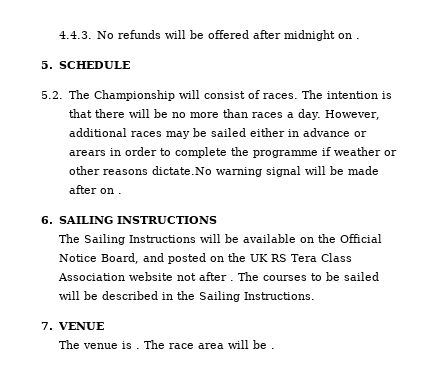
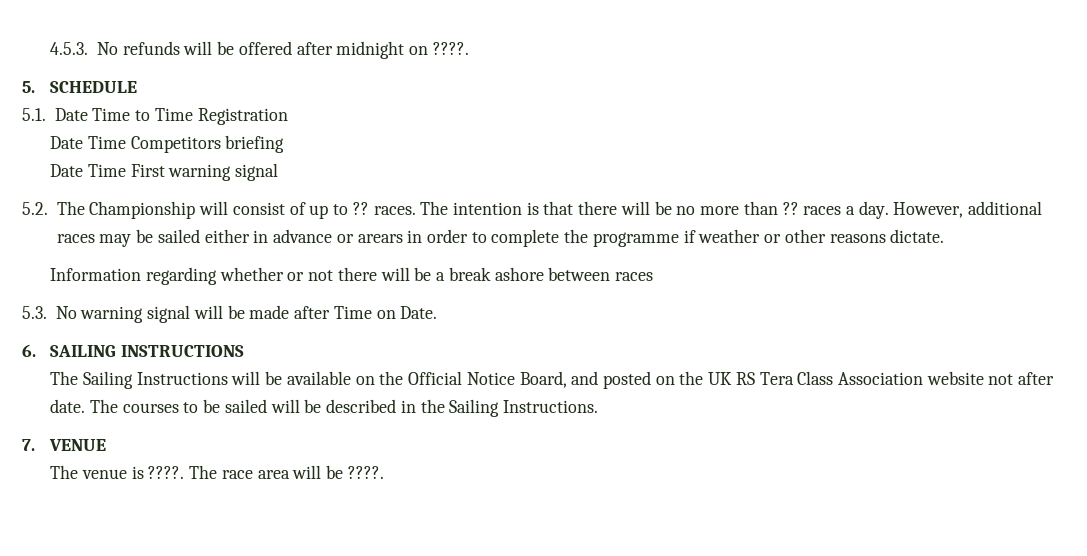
- 4.4.3. No refunds will be offered after midnight on .
+ 4.5.3. No refunds will be offered after midnight on ????.
+ 5.1. Date Time to Time Registration
+ Date Time Competitors briefing
+ Date Time First warning signal
- 5.2. The Championship will consist of races.
+ 5.2. The Championship will consist of up to ?? races.
- The intention is that there will be no more than races a day.
+ The intention is that there will be no more than ?? races a day.
- However, additional races may be sailed either in advance or arears in order to complete the programme if weather or other reasons dictate.No warning signal will be made after on .
+ However, additional races may be sailed either in advance or arears in order to complete the programme if weather or other reasons dictate.
+ Information regarding whether or not there will be a break ashore between races
+ 5.3. No warning signal will be made after Time on Date.
- The Sailing Instructions will be available on the Official Notice Board, and posted on the UK RS Tera Class Association website not after .
+ The Sailing Instructions will be available on the Official Notice Board, and posted on the UK RS Tera Class Association website not after date.
- The venue is .
+ The venue is ????.
- The race area will be .
+ The race area will be ????.

